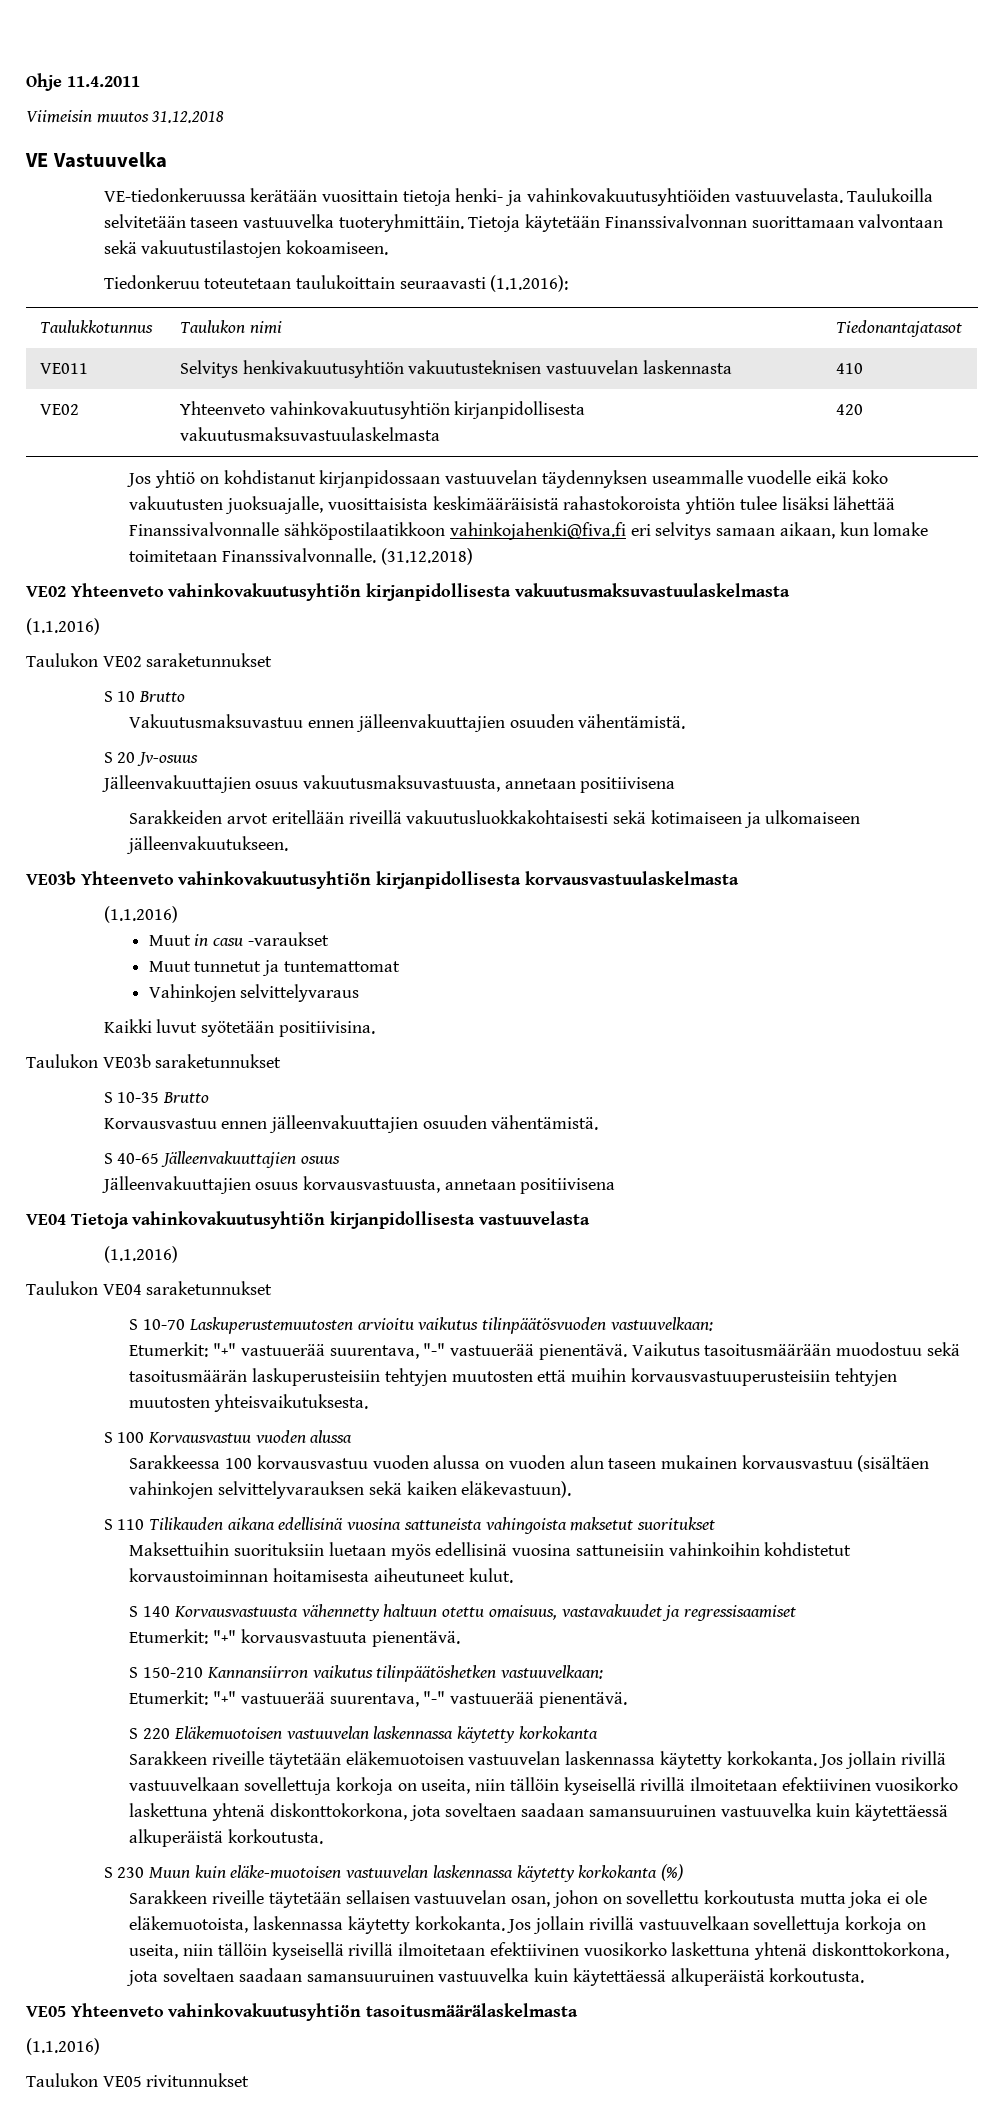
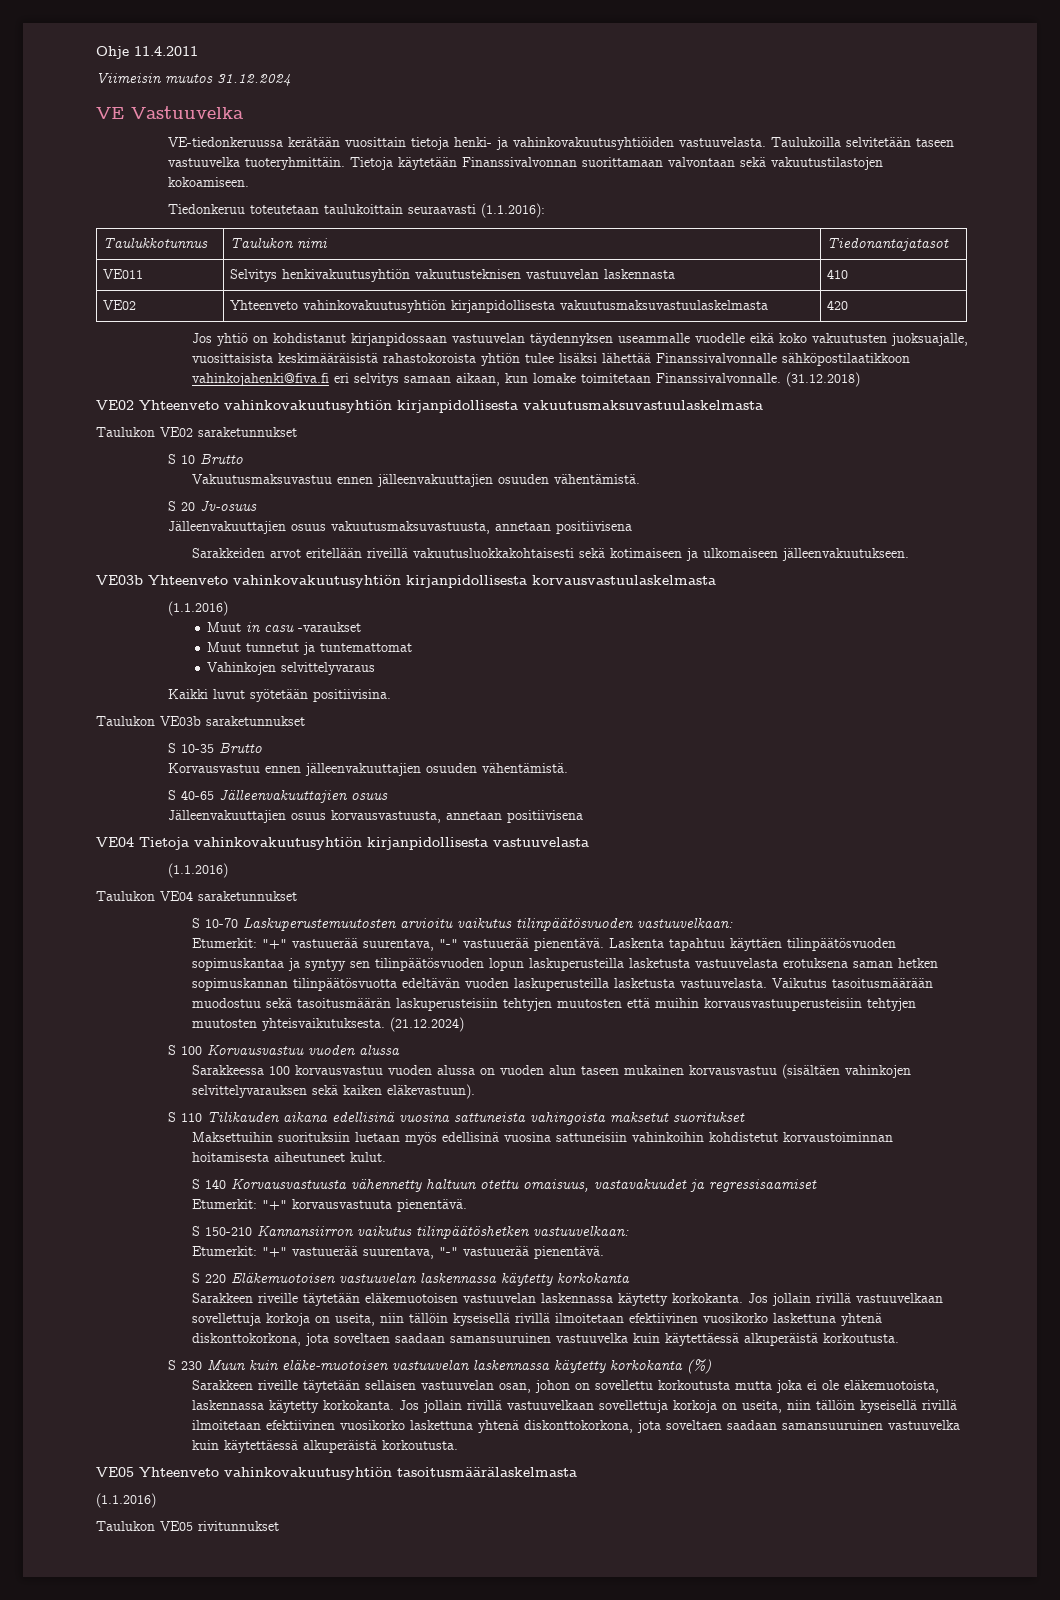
- Viimeisin muutos 31.12.2018
+ Viimeisin muutos 31.12.2024
  VE02 Yhteenveto vahinkovakuutusyhtiön kirjanpidollisesta vakuutusmaksuvastuulaskelmasta
- (1.1.2016)
+ Laskenta tapahtuu käyttäen tilinpäätösvuoden sopimuskantaa ja syntyy sen tilinpäätösvuoden lopun laskuperusteilla lasketusta vastuuvelasta erotuksena saman hetken sopimuskannan tilinpäätösvuotta edeltävän vuoden laskuperusteilla lasketusta vastuuvelasta.
+ (21.12.2024)

